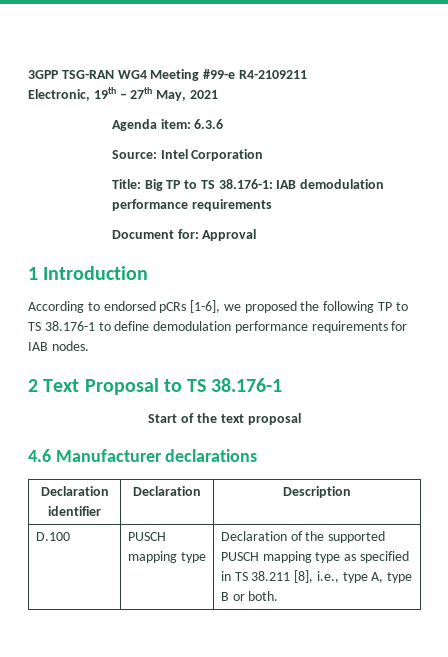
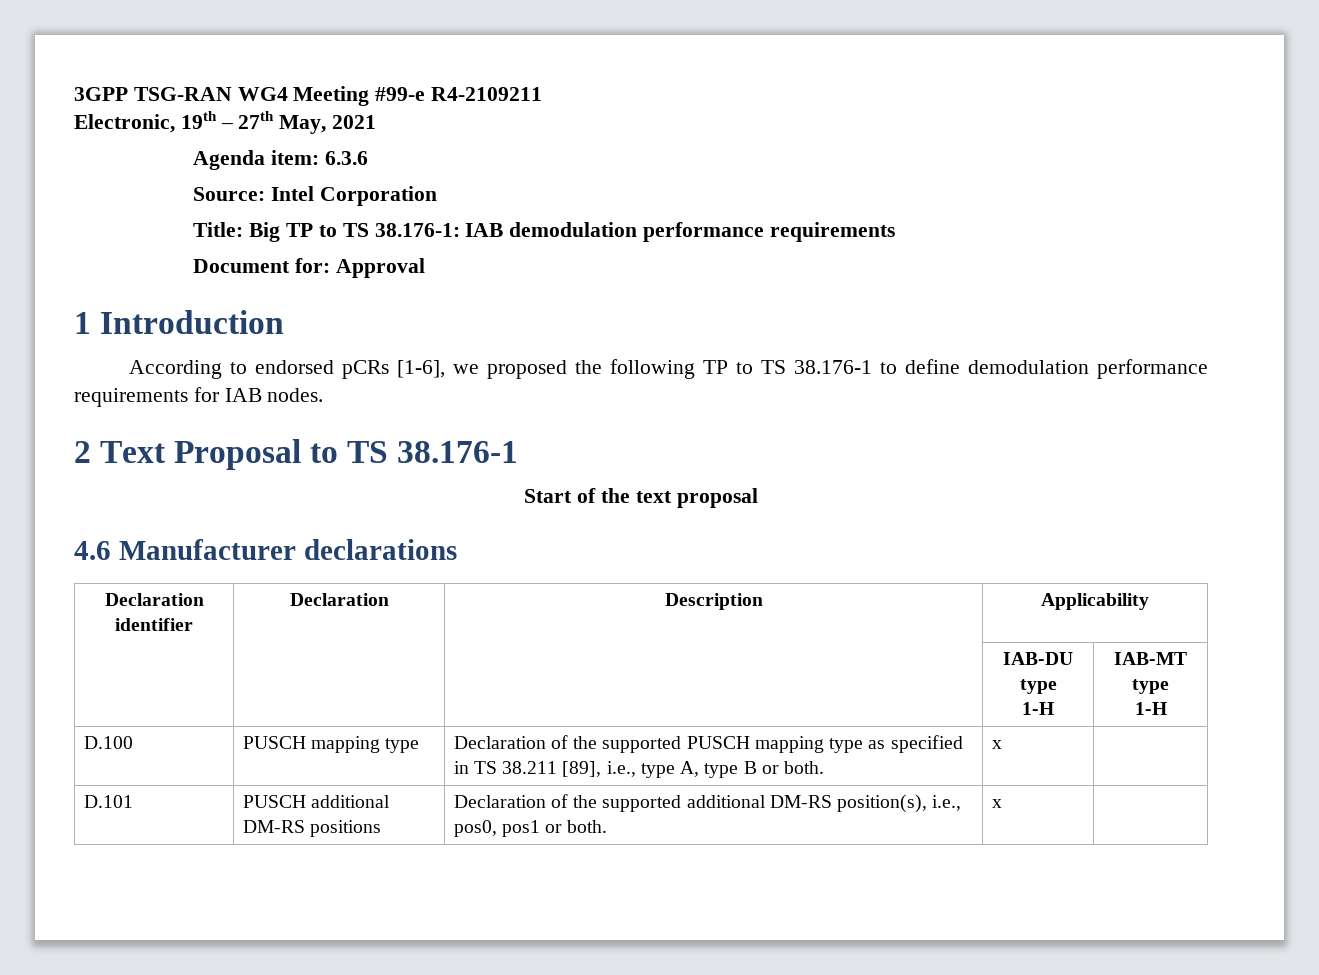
- Declaration identifier | Declaration | Description
+ Declaration identifier | Declaration | Description | Applicability
+ | | | IAB-DU type
+ 1-H | IAB-MT type
+ 1-H
- D.100 | PUSCH mapping type | Declaration of the supported PUSCH mapping type as specified in TS 38.211 [8], i.e., type A, type B or both.
+ D.100 | PUSCH mapping type | Declaration of the supported PUSCH mapping type as specified in TS 38.211 [89], i.e., type A, type B or both. | x |
+ D.101 | PUSCH additional DM-RS positions | Declaration of the supported additional DM-RS position(s), i.e., pos0, pos1 or both. | x |

